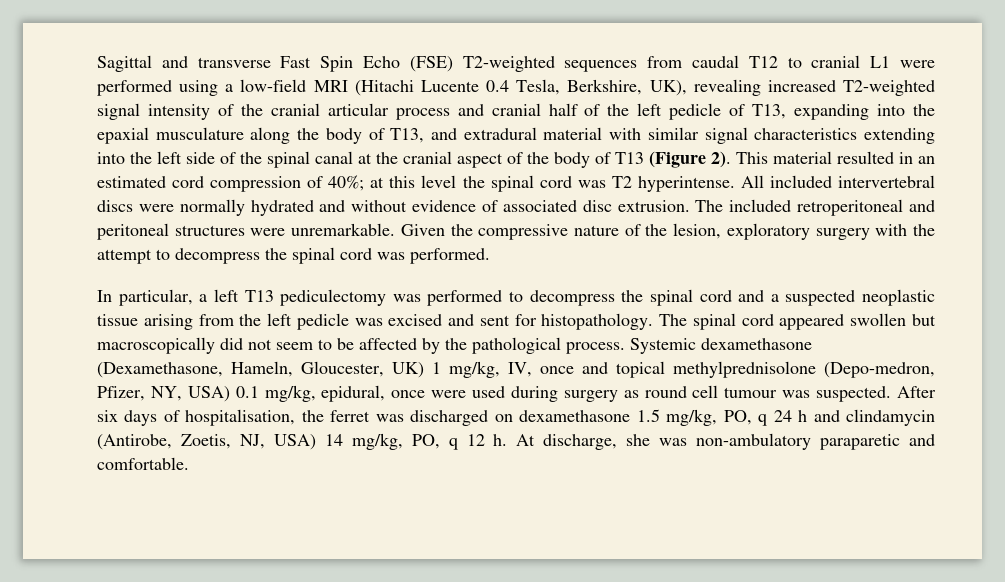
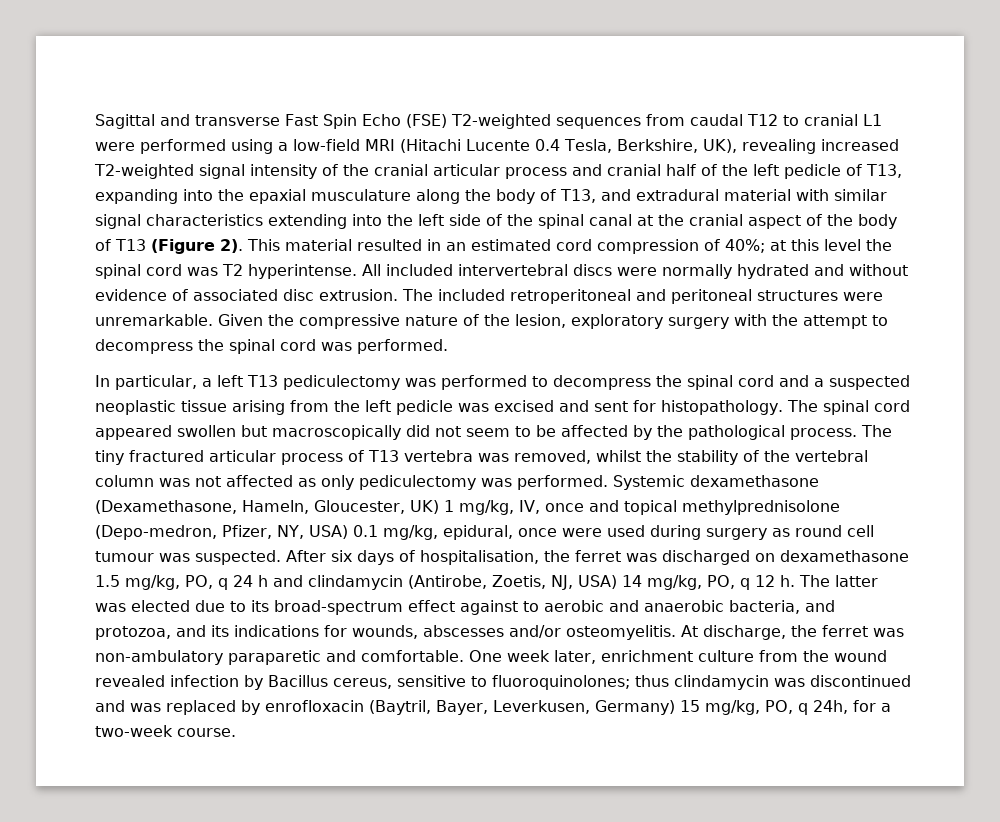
+ The tiny fractured articular process of T13 vertebra was removed, whilst the stability of the vertebral column was not affected as only pediculectomy was performed.
- At discharge, she was non-ambulatory paraparetic and comfortable.
+ The latter was elected due to its broad-spectrum effect against to aerobic and anaerobic bacteria, and protozoa, and its indications for wounds, abscesses and/or osteomyelitis. At discharge, the ferret was non-ambulatory paraparetic and comfortable.
+ One week later, enrichment culture from the wound revealed infection by Bacillus cereus, sensitive to fluoroquinolones; thus clindamycin was discontinued and was replaced by enrofloxacin (Baytril, Bayer, Leverkusen, Germany) 15 mg/kg, PO, q 24h, for a two-week course.

